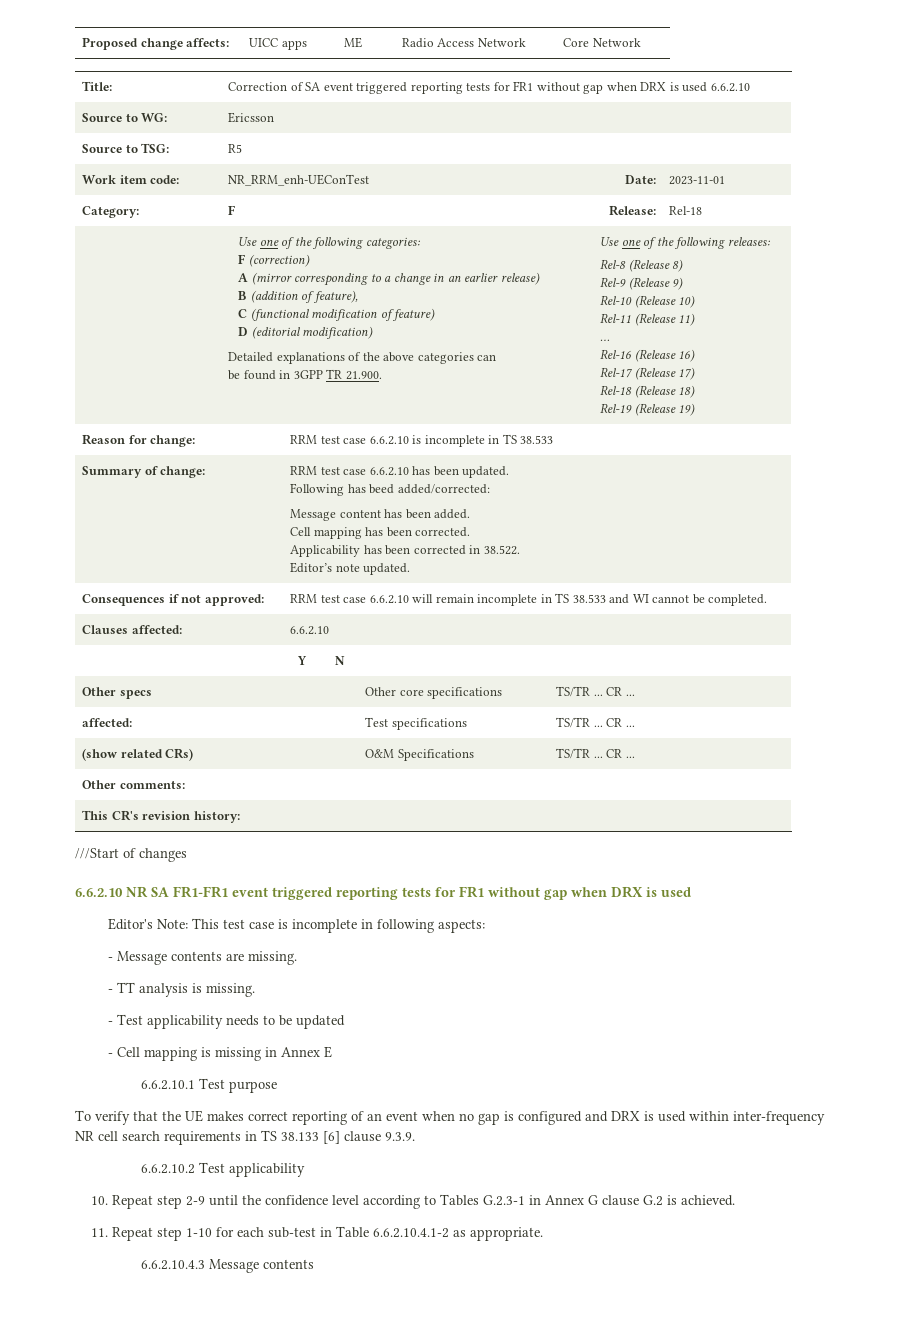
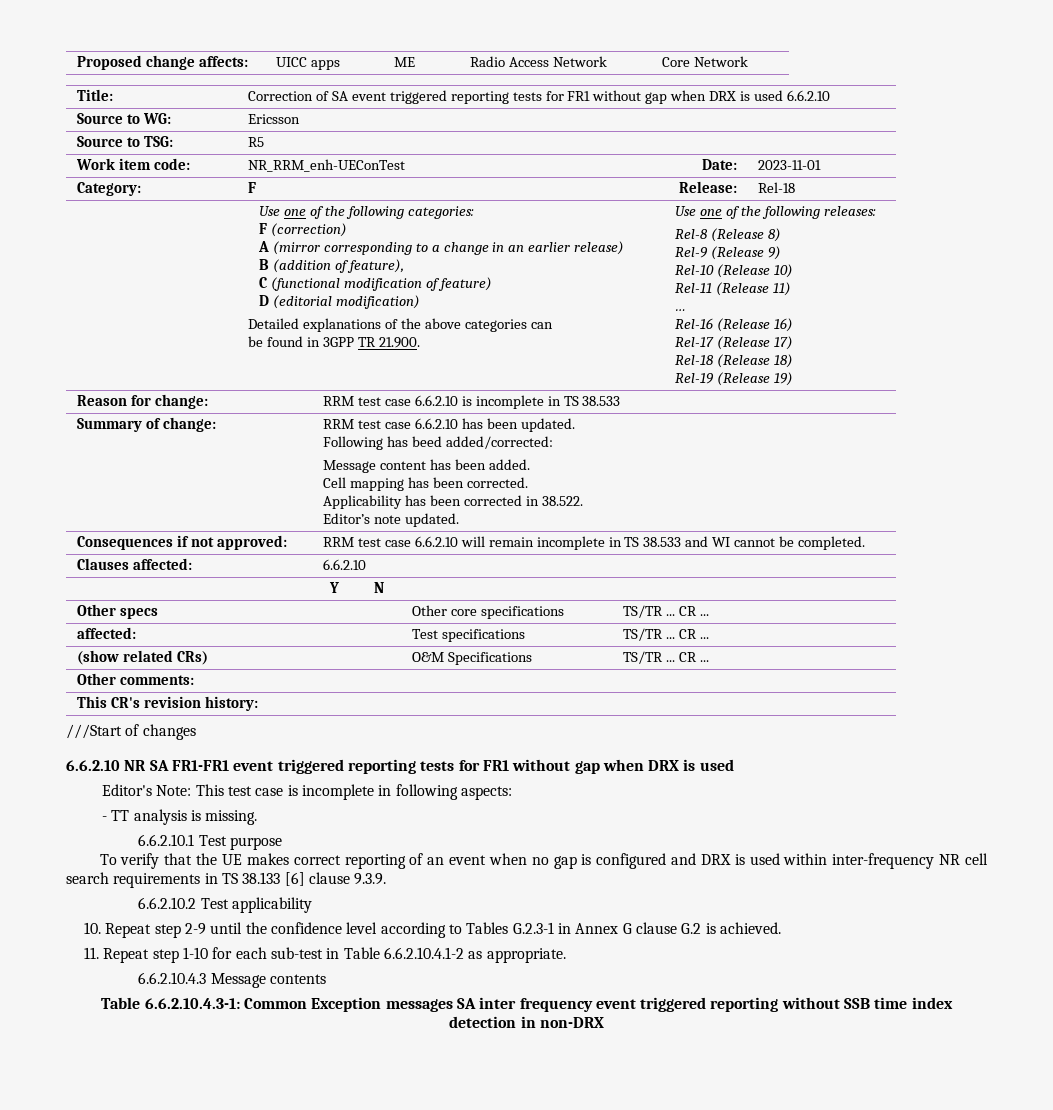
- - Message contents are missing.
- - Test applicability needs to be updated
- - Cell mapping is missing in Annex E
+ Table 6.6.2.10.4.3-1: Common Exception messages SA inter frequency event triggered reporting without SSB time index detection in non-DRX

